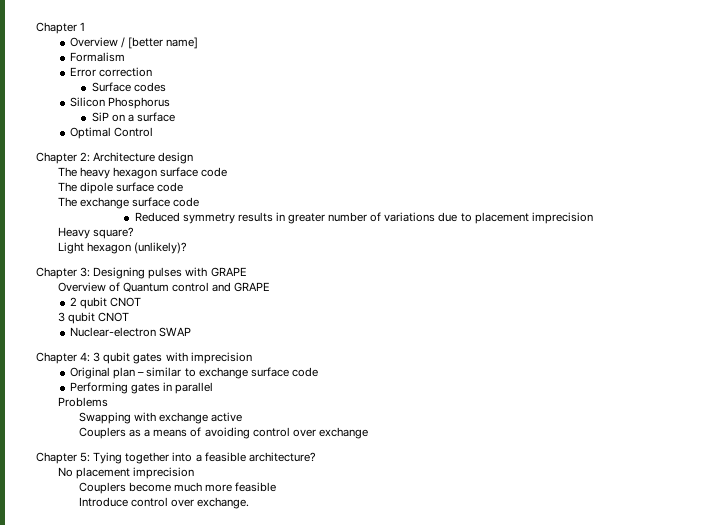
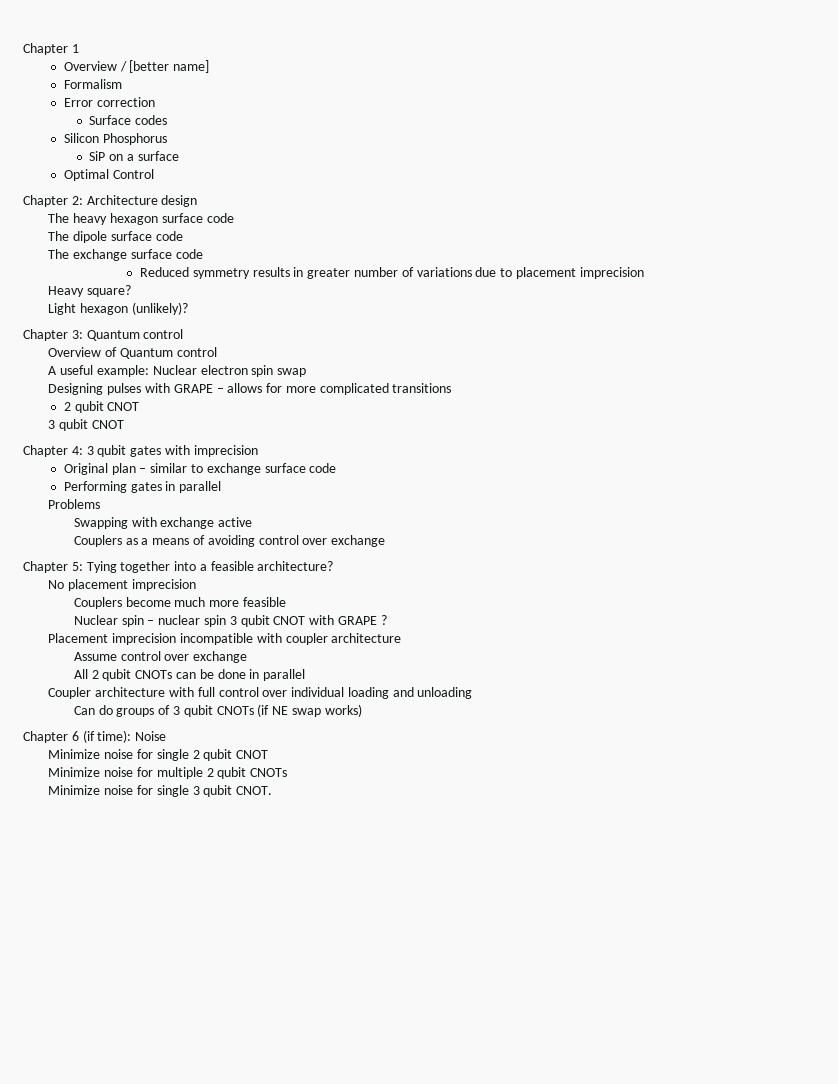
- Chapter 3: Designing pulses with GRAPE
+ Chapter 3: Quantum control
- Overview of Quantum control and GRAPE
+ Overview of Quantum control
+ A useful example: Nuclear electron spin swap
+ Designing pulses with GRAPE – allows for more complicated transitions
- Nuclear-electron SWAP
- Introduce control over exchange.
+ Nuclear spin – nuclear spin 3 qubit CNOT with GRAPE ?
+ Placement imprecision incompatible with coupler architecture
+ Assume control over exchange
+ All 2 qubit CNOTs can be done in parallel
+ Coupler architecture with full control over individual loading and unloading
+ Can do groups of 3 qubit CNOTs (if NE swap works)
+ Chapter 6 (if time): Noise
+ Minimize noise for single 2 qubit CNOT
+ Minimize noise for multiple 2 qubit CNOTs
+ Minimize noise for single 3 qubit CNOT.

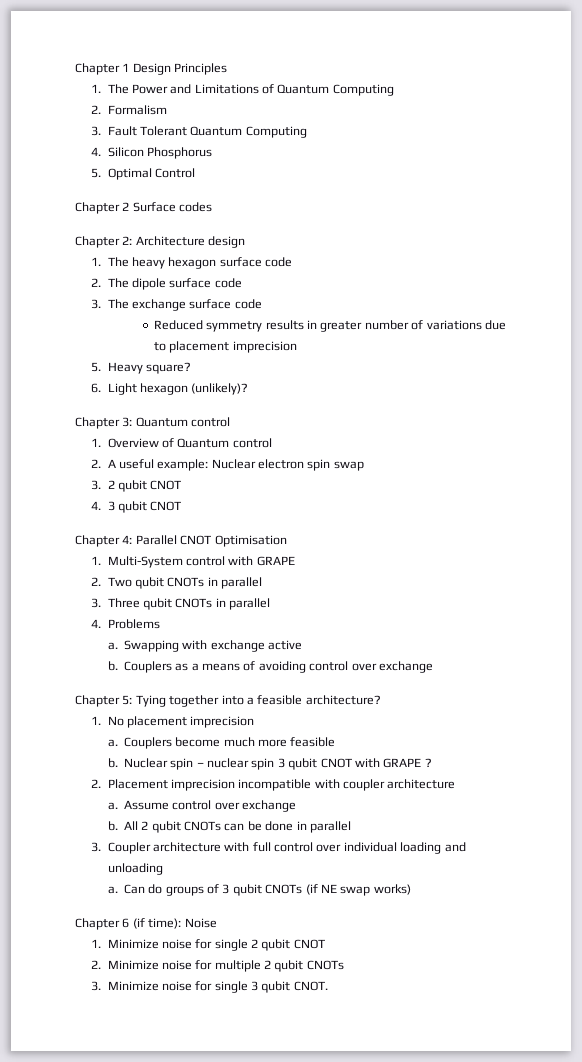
- Chapter 1
- Overview / [better name]
- Formalism
- Error correction
- Surface codes
- Silicon Phosphorus
- SiP on a surface
- Optimal Control
+ Chapter 1 Design Principles
+ 1. The Power and Limitations of Quantum Computing
+ 2. Formalism
+ 3. Fault Tolerant Quantum Computing
+ 4. Silicon Phosphorus
+ 5. Optimal Control
+ Chapter 2 Surface codes
- The heavy hexagon surface code
+ 1. The heavy hexagon surface code
- The dipole surface code
+ 2. The dipole surface code
- The exchange surface code
+ 3. The exchange surface code
- Heavy square?
+ 5. Heavy square?
- Light hexagon (unlikely)?
+ 6. Light hexagon (unlikely)?
- Overview of Quantum control
+ 1. Overview of Quantum control
- A useful example: Nuclear electron spin swap
+ 2. A useful example: Nuclear electron spin swap
- Designing pulses with GRAPE – allows for more complicated transitions
- 2 qubit CNOT
- 3 qubit CNOT
+ 3. 2 qubit CNOT
+ 4. 3 qubit CNOT
- Chapter 4: 3 qubit gates with imprecision
- Original plan – similar to exchange surface code
- Performing gates in parallel
- Problems
- Swapping with exchange active
- Couplers as a means of avoiding control over exchange
+ Chapter 4: Parallel CNOT Optimisation
+ 1. Multi-System control with GRAPE
+ 2. Two qubit CNOTs in parallel
+ 3. Three qubit CNOTs in parallel
+ 4. Problems
+ a. Swapping with exchange active
+ b. Couplers as a means of avoiding control over exchange
- No placement imprecision
- Couplers become much more feasible
- Nuclear spin – nuclear spin 3 qubit CNOT with GRAPE ?
+ 1. No placement imprecision
+ a. Couplers become much more feasible
+ b. Nuclear spin – nuclear spin 3 qubit CNOT with GRAPE ?
- Placement imprecision incompatible with coupler architecture
- Assume control over exchange
- All 2 qubit CNOTs can be done in parallel
+ 2. Placement imprecision incompatible with coupler architecture
+ a. Assume control over exchange
+ b. All 2 qubit CNOTs can be done in parallel
- Coupler architecture with full control over individual loading and unloading
- Can do groups of 3 qubit CNOTs (if NE swap works)
+ 3. Coupler architecture with full control over individual loading and unloading
+ a. Can do groups of 3 qubit CNOTs (if NE swap works)
- Minimize noise for single 2 qubit CNOT
+ 1. Minimize noise for single 2 qubit CNOT
- Minimize noise for multiple 2 qubit CNOTs
+ 2. Minimize noise for multiple 2 qubit CNOTs
- Minimize noise for single 3 qubit CNOT.
+ 3. Minimize noise for single 3 qubit CNOT.

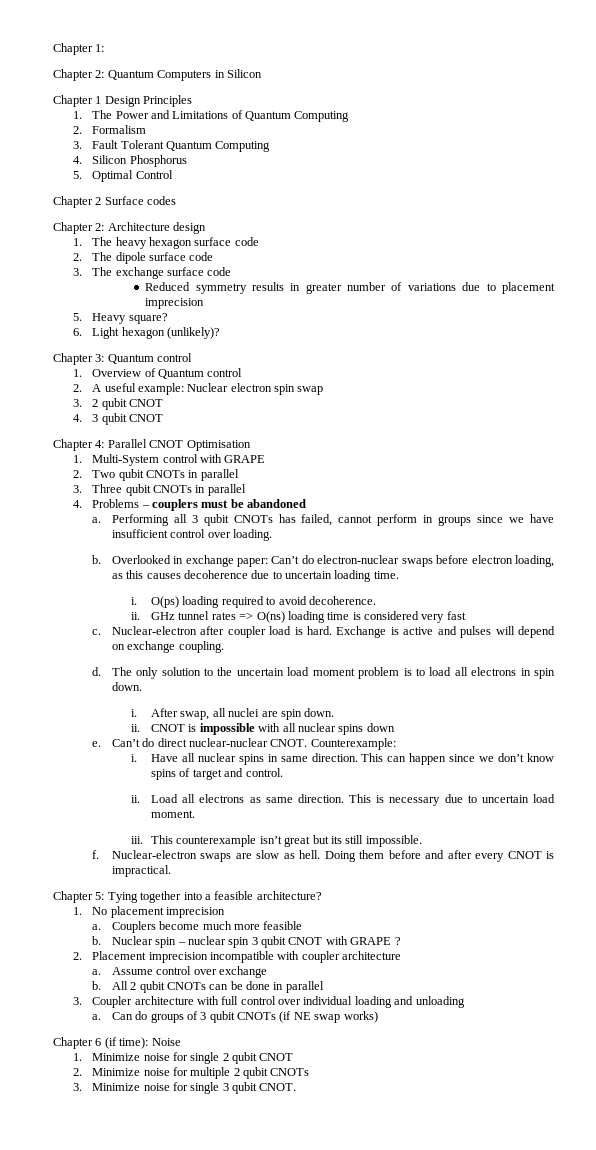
+ Chapter 1:
+ Chapter 2: Quantum Computers in Silicon
- 4. Problems
- a. Swapping with exchange active
- b. Couplers as a means of avoiding control over exchange
+ 4. Problems – couplers must be abandoned
+ a. Performing all 3 qubit CNOTs has failed, cannot perform in groups since we have insufficient control over loading.
+ b. Overlooked in exchange paper: Can’t do electron-nuclear swaps before electron loading, as this causes decoherence due to uncertain loading time.
+ i. O(ps) loading required to avoid decoherence.
+ ii. GHz tunnel rates => O(ns) loading time is considered very fast
+ c. Nuclear-electron after coupler load is hard. Exchange is active and pulses will depend on exchange coupling.
+ d. The only solution to the uncertain load moment problem is to load all electrons in spin down.
+ i. After swap, all nuclei are spin down.
+ ii. CNOT is impossible with all nuclear spins down
+ e. Can’t do direct nuclear-nuclear CNOT. Counterexample:
+ i. Have all nuclear spins in same direction. This can happen since we don’t know spins of target and control.
+ ii. Load all electrons as same direction. This is necessary due to uncertain load moment.
+ iii. This counterexample isn’t great but its still impossible.
+ f. Nuclear-electron swaps are slow as hell. Doing them before and after every CNOT is impractical.

